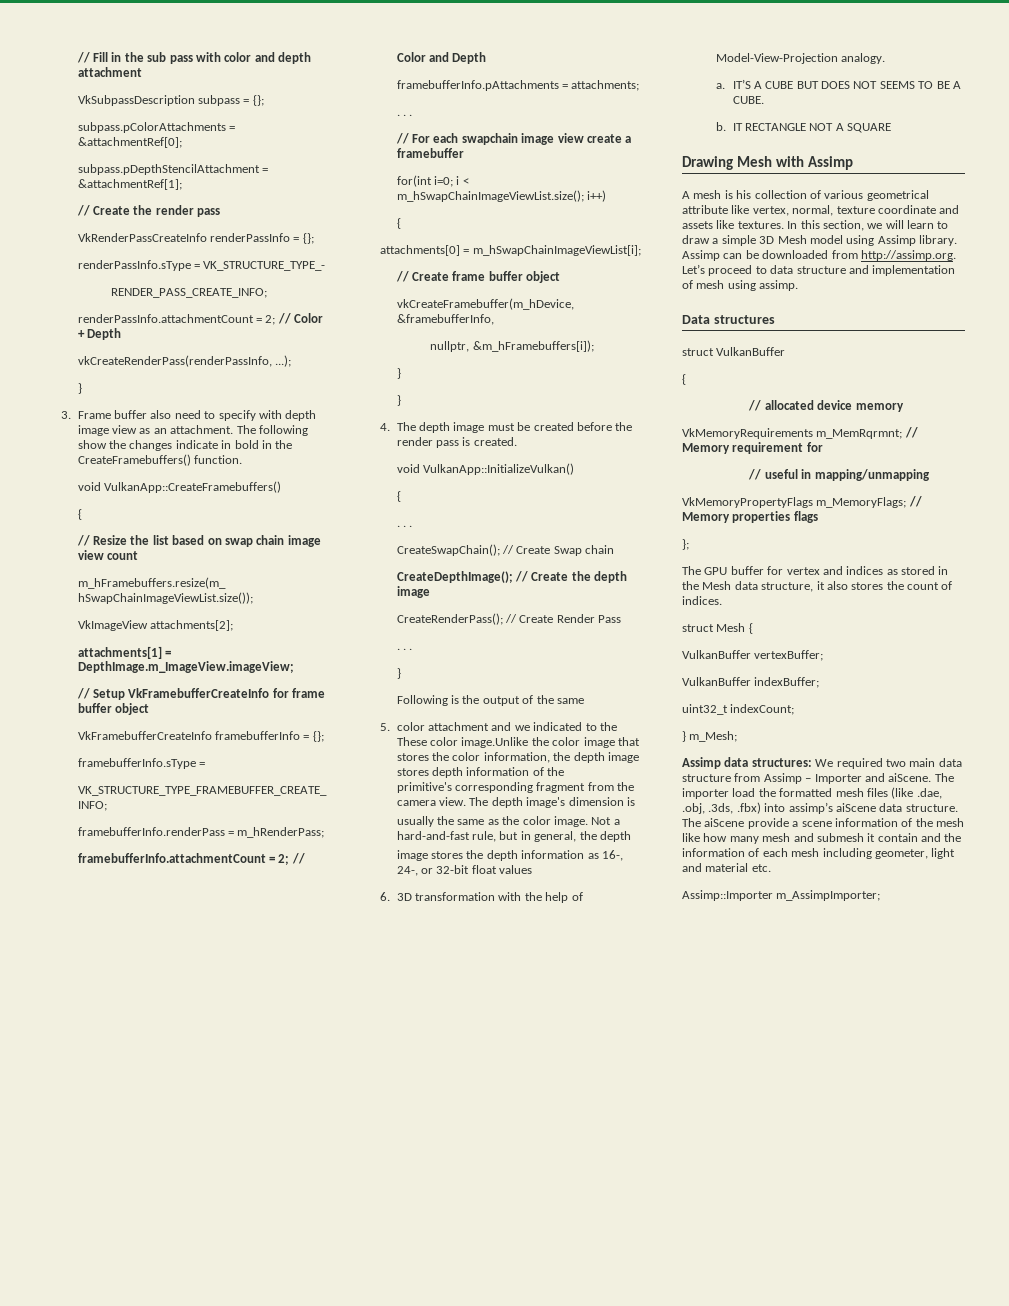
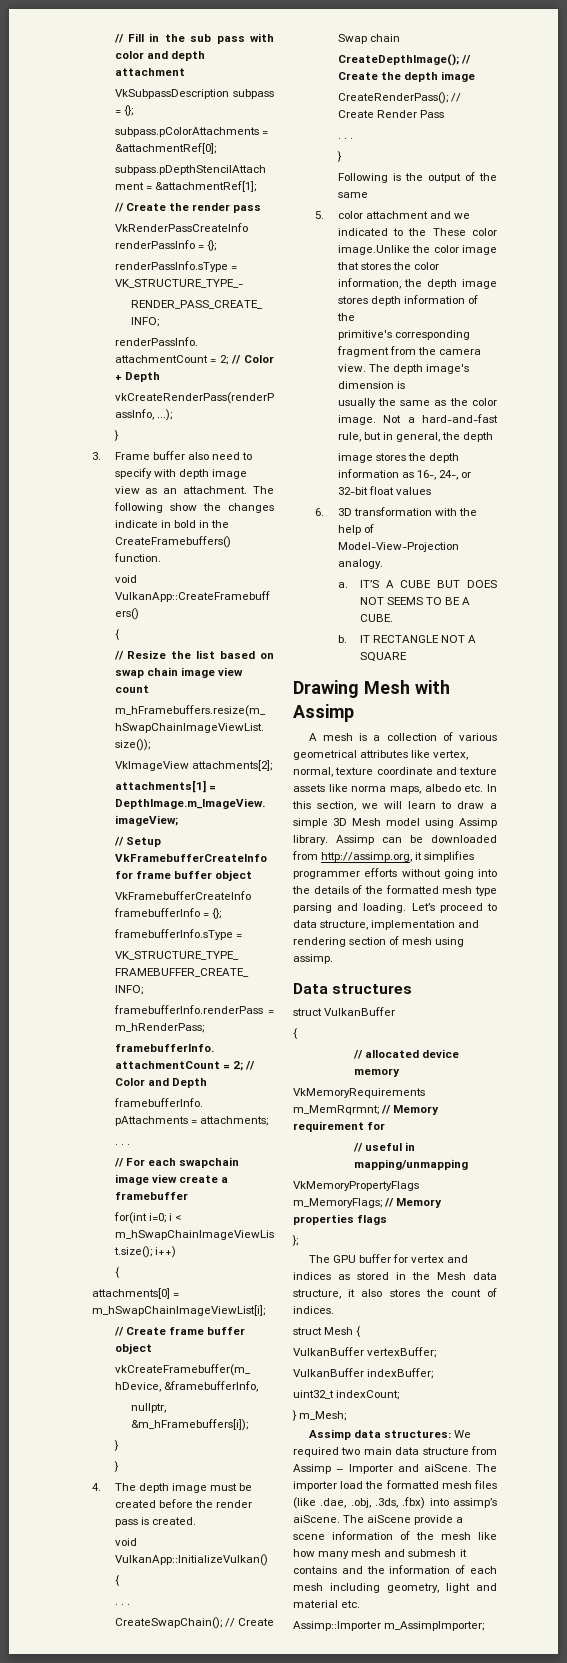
- A mesh is his collection of various geometrical attribute like vertex, normal, texture coordinate and assets like textures. In this section, we will learn to draw a simple 3D Mesh model using Assimp library.
+ A mesh is a collection of various geometrical attributes like vertex, normal, texture coordinate and texture assets like norma maps, albedo etc. In this section, we will learn to draw a simple 3D Mesh model using Assimp library.
- Assimp can be downloaded from http://assimp.org. Let’s proceed to data structure and implementation of mesh using assimp.
+ Assimp can be downloaded from http://assimp.org, it simplifies programmer efforts without going into the details of the formatted mesh type parsing and loading. Let’s proceed to data structure, implementation and rendering section of mesh using assimp.
- The importer load the formatted mesh files (like .dae, .obj, .3ds, .fbx) into assimp’s aiScene data structure.
+ The importer load the formatted mesh files (like .dae, .obj, .3ds, .fbx) into assimp’s aiScene.
- The aiScene provide a scene information of the mesh like how many mesh and submesh it contain and the information of each mesh including geometer, light and material etc.
+ The aiScene provide a scene information of the mesh like how many mesh and submesh it contains and the information of each mesh including geometry, light and material etc.

